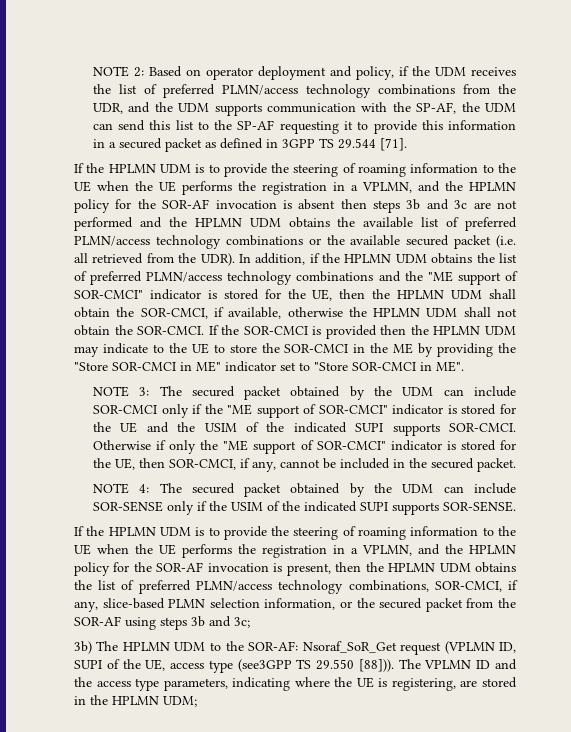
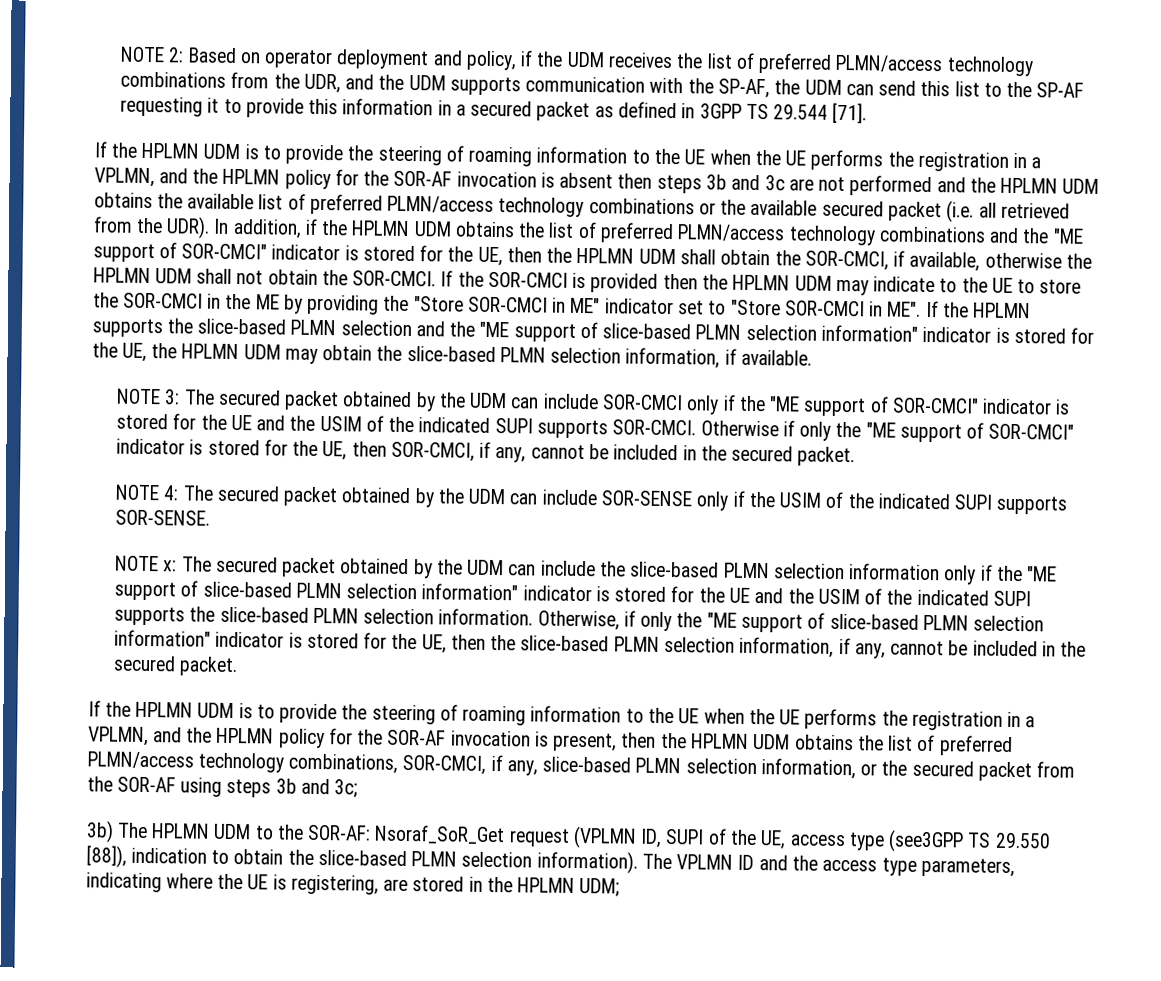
- If the SOR-CMCI is provided then the HPLMN UDM may indicate to the UE to store the SOR-CMCI in the ME by providing the "Store SOR-CMCI in ME" indicator set to "Store SOR-CMCI in ME".
+ If the SOR-CMCI is provided then the HPLMN UDM may indicate to the UE to store the SOR-CMCI in the ME by providing the "Store SOR-CMCI in ME" indicator set to "Store SOR-CMCI in ME". If the HPLMN supports the slice-based PLMN selection and the "ME support of slice-based PLMN selection information" indicator is stored for the UE, the HPLMN UDM may obtain the slice-based PLMN selection information, if available.
+ NOTE x: The secured packet obtained by the UDM can include the slice-based PLMN selection information only if the "ME support of slice-based PLMN selection information" indicator is stored for the UE and the USIM of the indicated SUPI supports the slice-based PLMN selection information. Otherwise, if only the "ME support of slice-based PLMN selection information" indicator is stored for the UE, then the slice-based PLMN selection information, if any, cannot be included in the secured packet.
- 3b) The HPLMN UDM to the SOR-AF: Nsoraf_SoR_Get request (VPLMN ID, SUPI of the UE, access type (see3GPP TS 29.550 [88])).
+ 3b) The HPLMN UDM to the SOR-AF: Nsoraf_SoR_Get request (VPLMN ID, SUPI of the UE, access type (see3GPP TS 29.550 [88]), indication to obtain the slice-based PLMN selection information).

